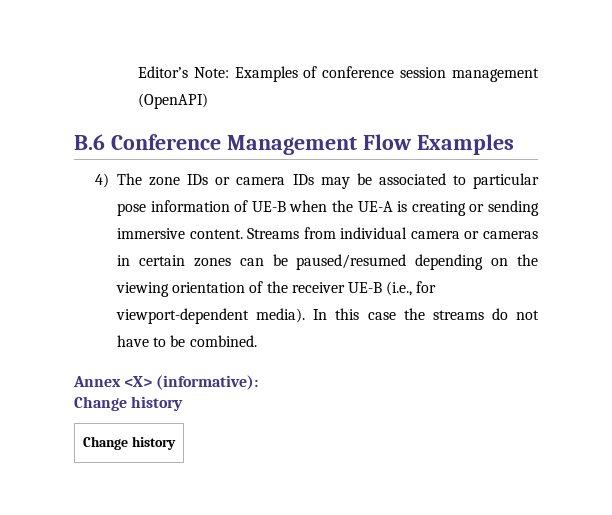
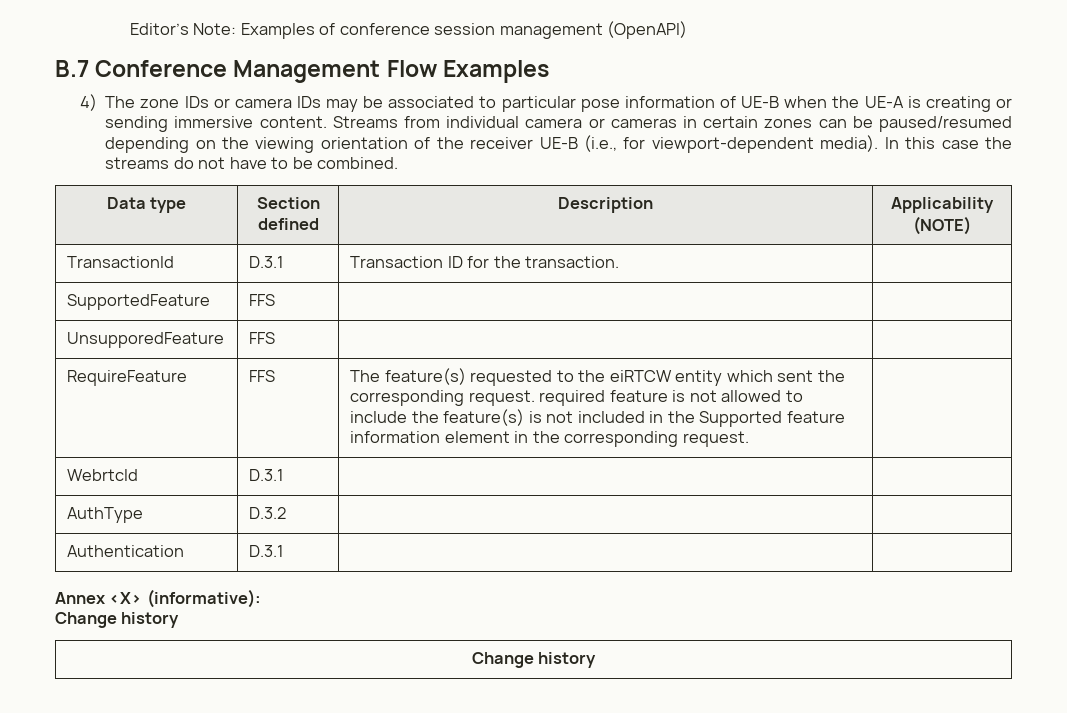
- B.6 Conference Management Flow Examples
+ B.7 Conference Management Flow Examples
+ Data type | Section defined | Description | Applicability (NOTE)
+ TransactionId | D.3.1 | Transaction ID for the transaction. |
+ SupportedFeature | FFS | |
+ UnsupporedFeature | FFS | |
+ RequireFeature | FFS | The feature(s) requested to the eiRTCW entity which sent the corresponding request. required feature is not allowed to include the feature(s) is not included in the Supported feature information element in the corresponding request. |
+ WebrtcId | D.3.1 | |
+ AuthType | D.3.2 | |
+ Authentication | D.3.1 | |

